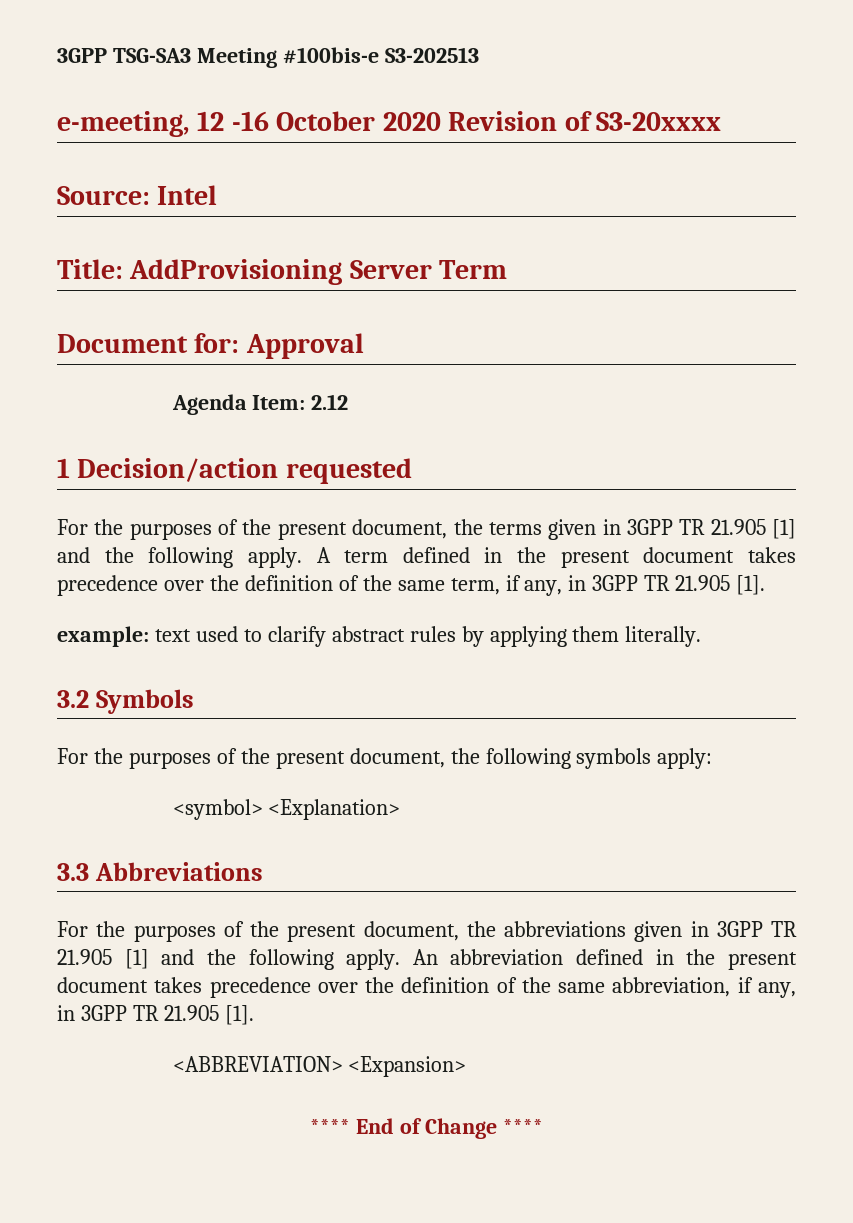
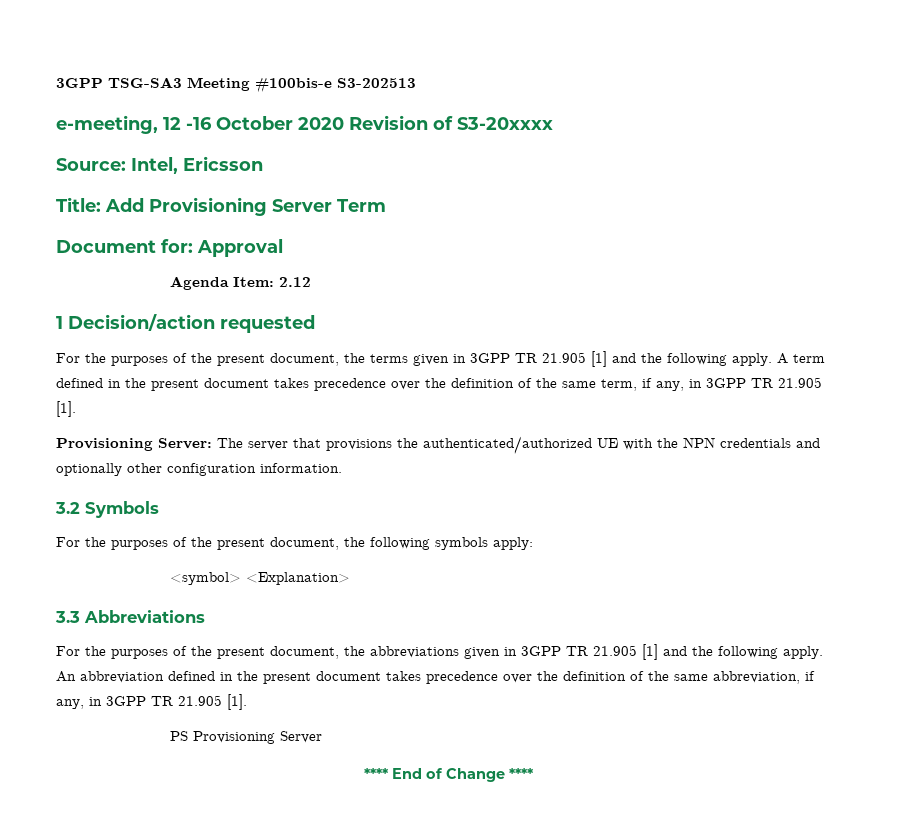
- Source: Intel
+ Source: Intel, Ericsson
- Title: AddProvisioning Server Term
+ Title: Add Provisioning Server Term
- example: text used to clarify abstract rules by applying them literally.
+ Provisioning Server: The server that provisions the authenticated/authorized UE with the NPN credentials and optionally other configuration information.
- <ABBREVIATION> <Expansion>
+ PS Provisioning Server

